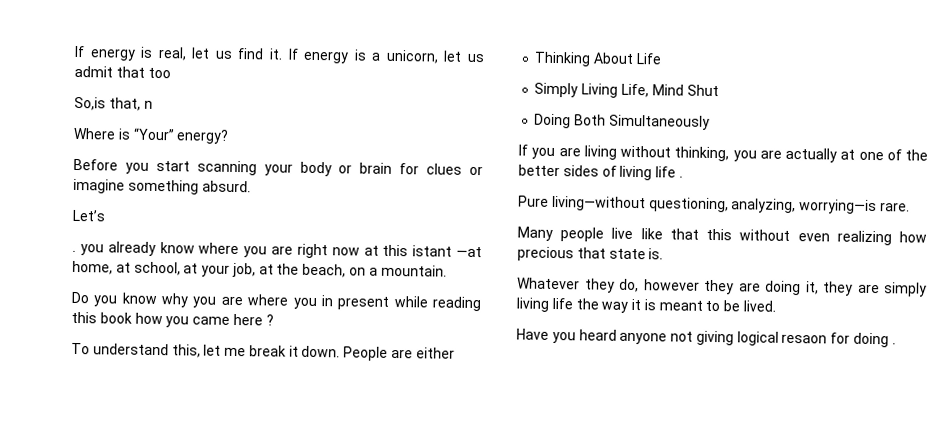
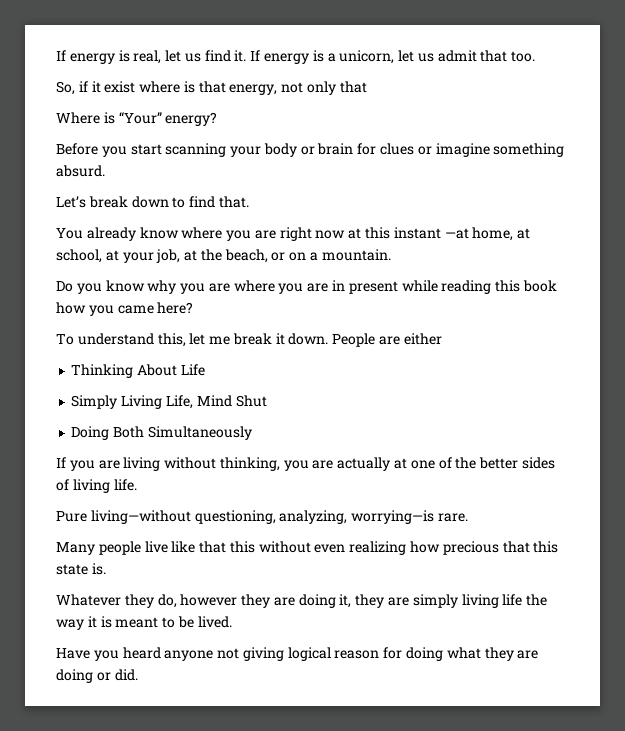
- If energy is a unicorn, let us admit that too
- So,is that, n
+ If energy is a unicorn, let us admit that too.
+ So, if it exist where is that energy, not only that
- Let’s
- . you already know where you are right now at this istant —at home, at school, at your job, at the beach, on a mountain.
+ Let’s break down to find that.
+ You already know where you are right now at this instant —at home, at school, at your job, at the beach, or on a mountain.
- Do you know why you are where you in present while reading this book how you came here ?
+ Do you know why you are where you are in present while reading this book how you came here?
- If you are living without thinking, you are actually at one of the better sides of living life .
+ If you are living without thinking, you are actually at one of the better sides of living life.
- Many people live like that this without even realizing how precious that state is.
+ Many people live like that this without even realizing how precious that this state is.
- Have you heard anyone not giving logical resaon for doing .
+ Have you heard anyone not giving logical reason for doing what they are doing or did.

